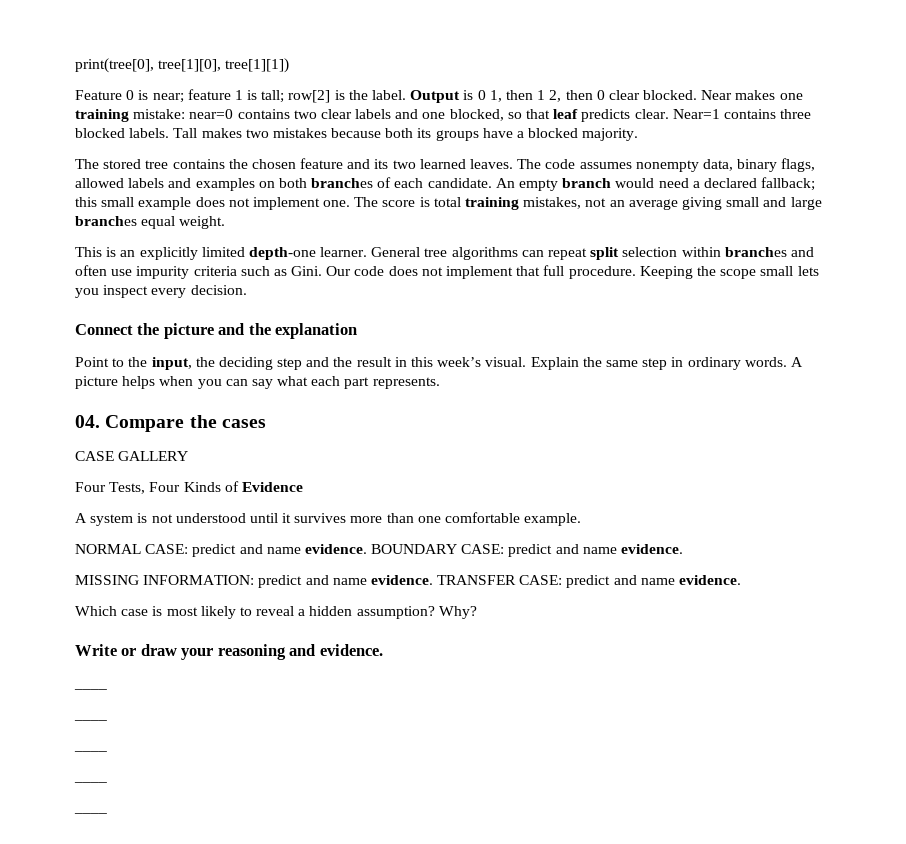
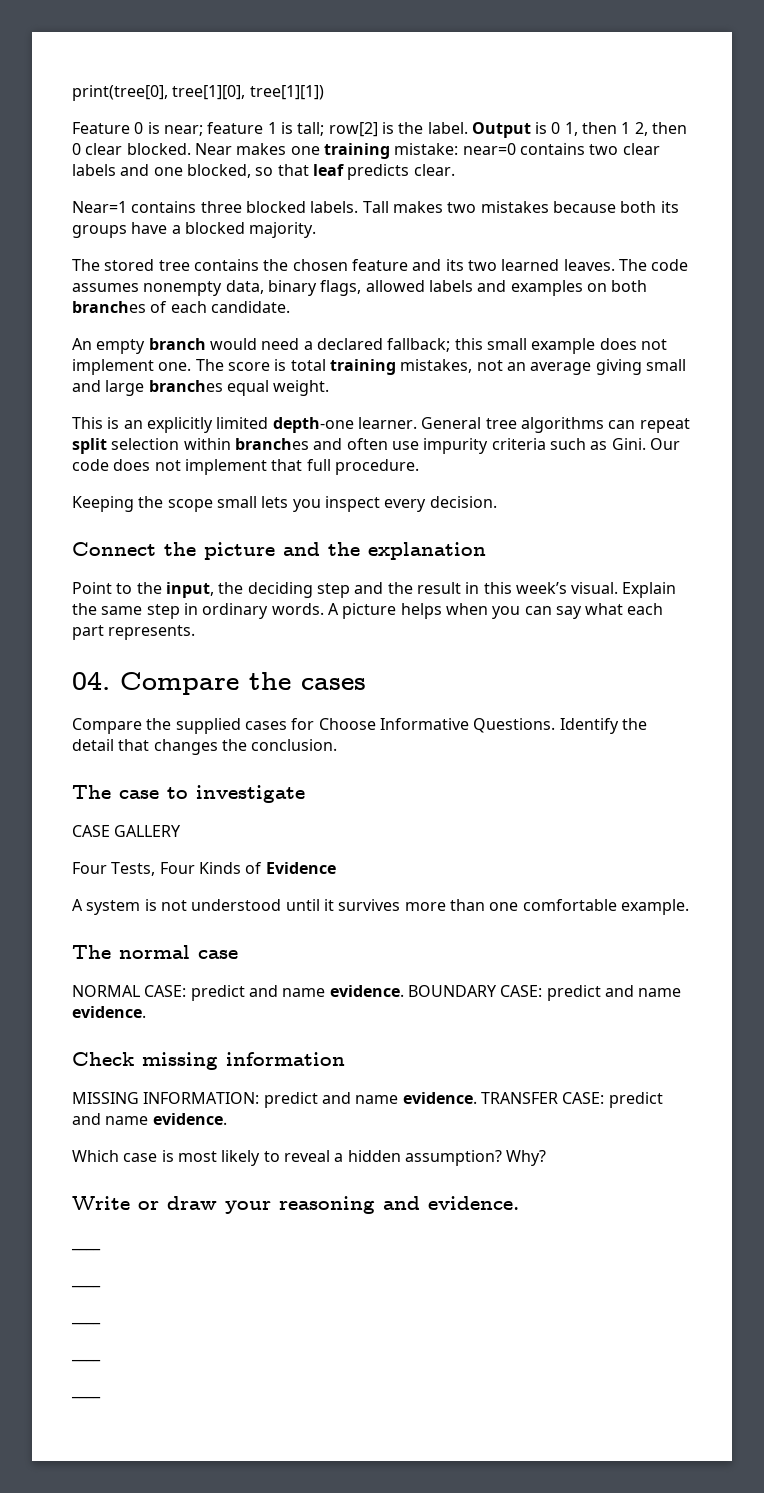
- Near makes one training mistake: near=0 contains two clear labels and one blocked, so that leaf predicts clear. Near=1 contains three blocked labels.
+ Near makes one training mistake: near=0 contains two clear labels and one blocked, so that leaf predicts clear.
+ Near=1 contains three blocked labels.
- The code assumes nonempty data, binary flags, allowed labels and examples on both branches of each candidate. An empty branch would need a declared fallback; this small example does not implement one.
+ The code assumes nonempty data, binary flags, allowed labels and examples on both branches of each candidate.
+ An empty branch would need a declared fallback; this small example does not implement one.
- Our code does not implement that full procedure. Keeping the scope small lets you inspect every decision.
+ Our code does not implement that full procedure.
+ Keeping the scope small lets you inspect every decision.
+ Compare the supplied cases for Choose Informative Questions. Identify the detail that changes the conclusion.
+ The case to investigate
+ The normal case
+ Check missing information

